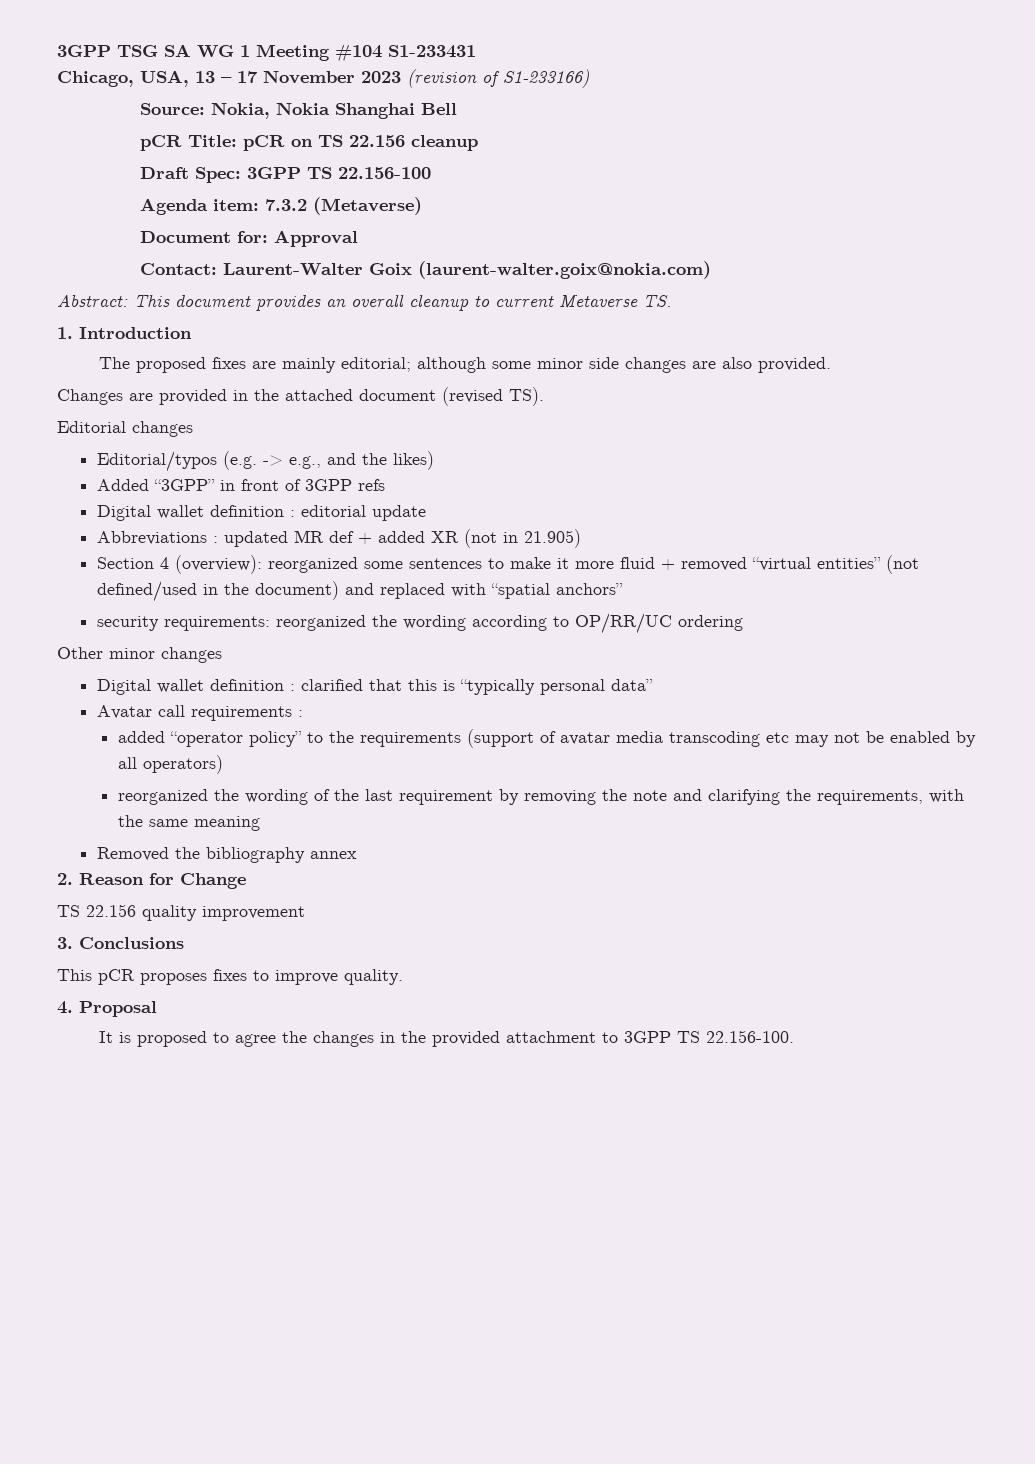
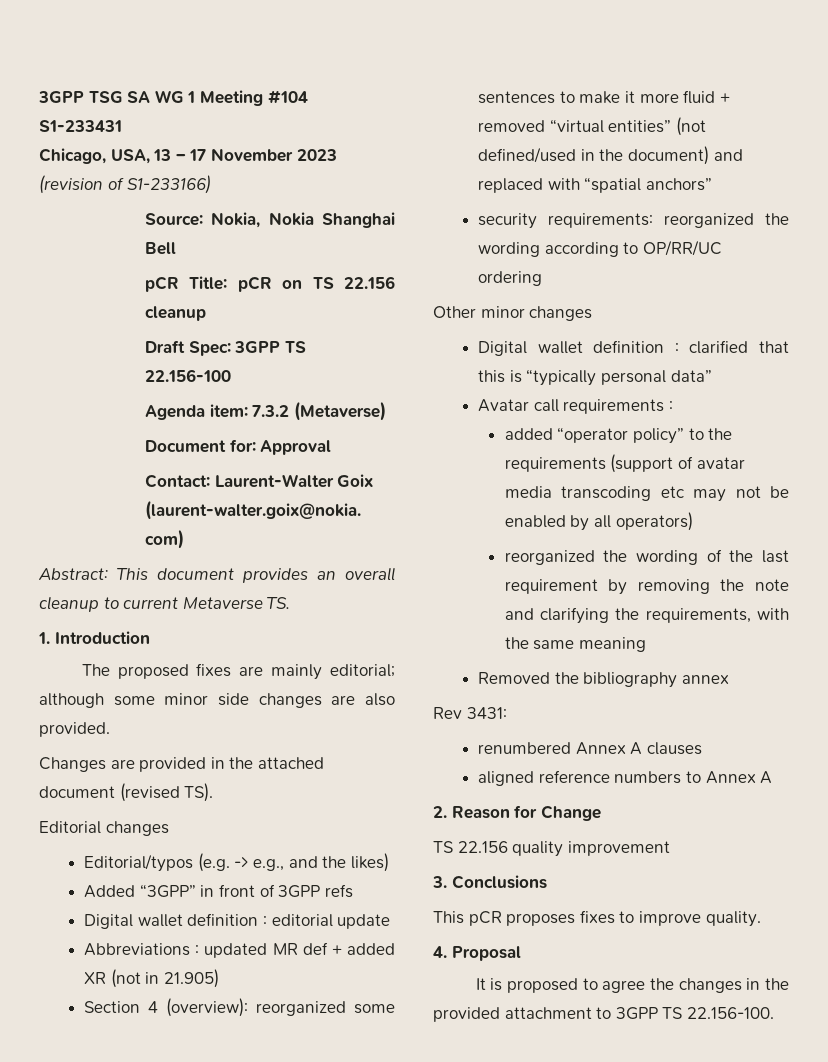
+ Rev 3431:
+ renumbered Annex A clauses
+ aligned reference numbers to Annex A

